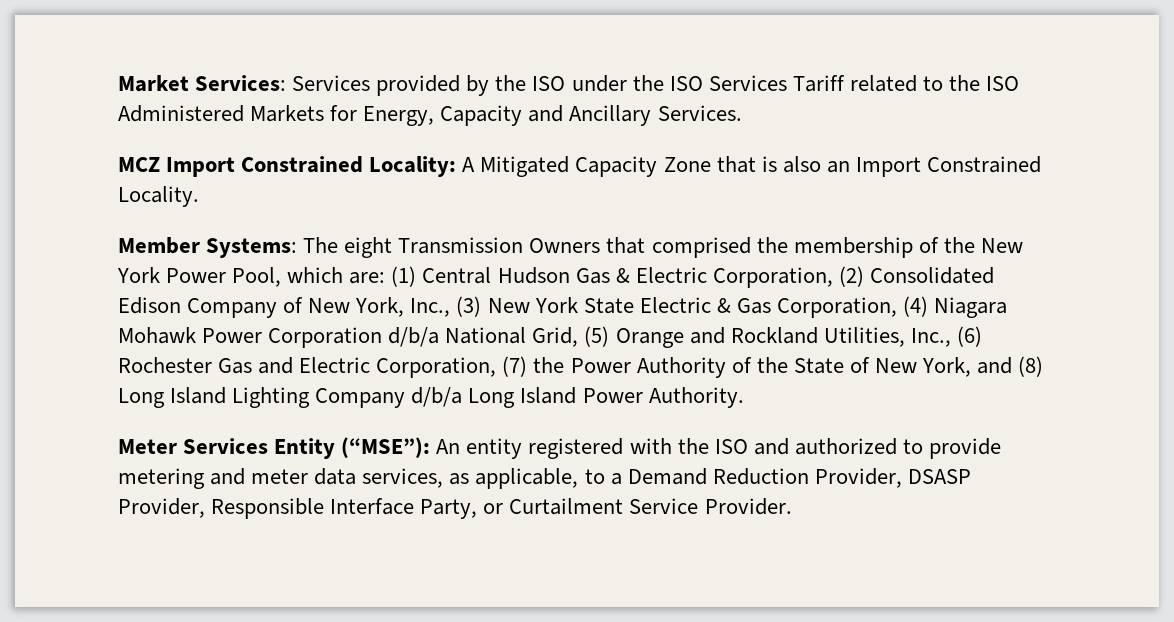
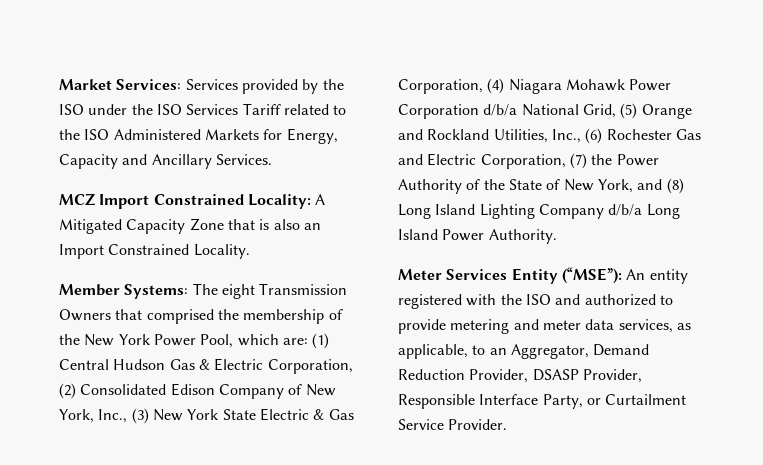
- Meter Services Entity (“MSE”): An entity registered with the ISO and authorized to provide metering and meter data services, as applicable, to a Demand Reduction Provider, DSASP Provider, Responsible Interface Party, or Curtailment Service Provider.
+ Meter Services Entity (“MSE”): An entity registered with the ISO and authorized to provide metering and meter data services, as applicable, to an Aggregator, Demand Reduction Provider, DSASP Provider, Responsible Interface Party, or Curtailment Service Provider.

